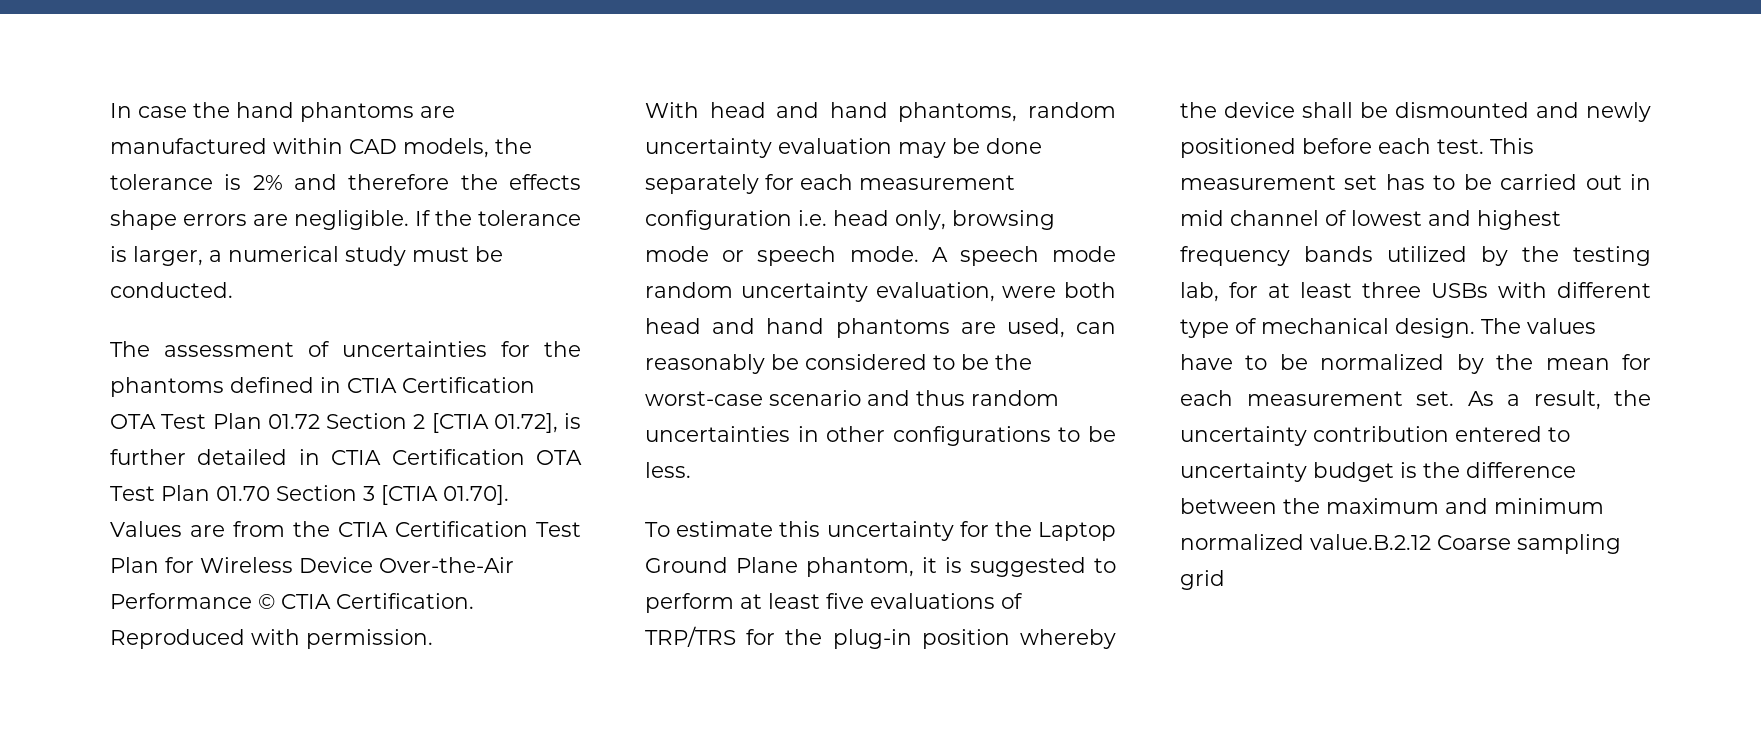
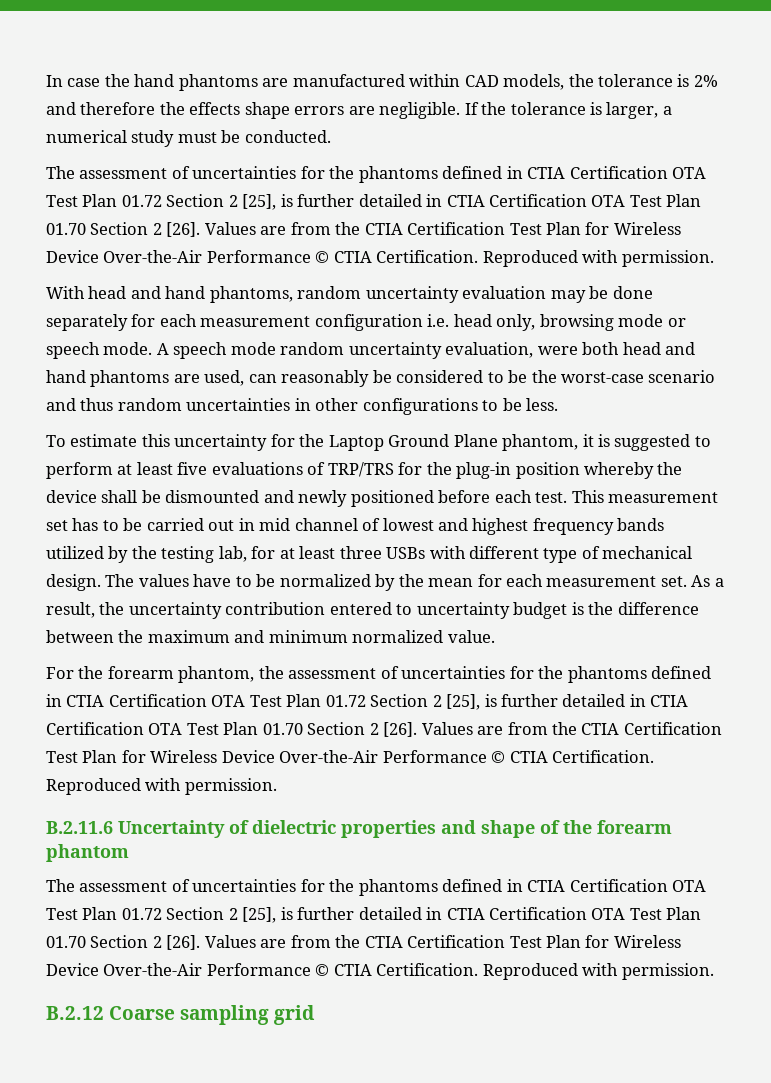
  If the tolerance is larger, a numerical study must be conducted.
- The assessment of uncertainties for the phantoms defined in CTIA Certification OTA Test Plan 01.72 Section 2 [CTIA 01.72], is further detailed in CTIA Certification OTA Test Plan 01.70 Section 3 [CTIA 01.70]. Values are from the CTIA Certification Test Plan for Wireless Device Over-the-Air Performance © CTIA Certification.
+ The assessment of uncertainties for the phantoms defined in CTIA Certification OTA Test Plan 01.72 Section 2 [25], is further detailed in CTIA Certification OTA Test Plan 01.70 Section 2 [26]. Values are from the CTIA Certification Test Plan for Wireless Device Over-the-Air Performance © CTIA Certification.
- As a result, the uncertainty contribution entered to uncertainty budget is the difference between the maximum and minimum normalized value.B.2.12 Coarse sampling grid
+ As a result, the uncertainty contribution entered to uncertainty budget is the difference between the maximum and minimum normalized value.
+ For the forearm phantom, the assessment of uncertainties for the phantoms defined in CTIA Certification OTA Test Plan 01.72 Section 2 [25], is further detailed in CTIA Certification OTA Test Plan 01.70 Section 2 [26]. Values are from the CTIA Certification Test Plan for Wireless Device Over-the-Air Performance © CTIA Certification. Reproduced with permission.
+ B.2.11.6 Uncertainty of dielectric properties and shape of the forearm phantom
+ The assessment of uncertainties for the phantoms defined in CTIA Certification OTA Test Plan 01.72 Section 2 [25], is further detailed in CTIA Certification OTA Test Plan 01.70 Section 2 [26]. Values are from the CTIA Certification Test Plan for Wireless Device Over-the-Air Performance © CTIA Certification. Reproduced with permission.
+ B.2.12 Coarse sampling grid

